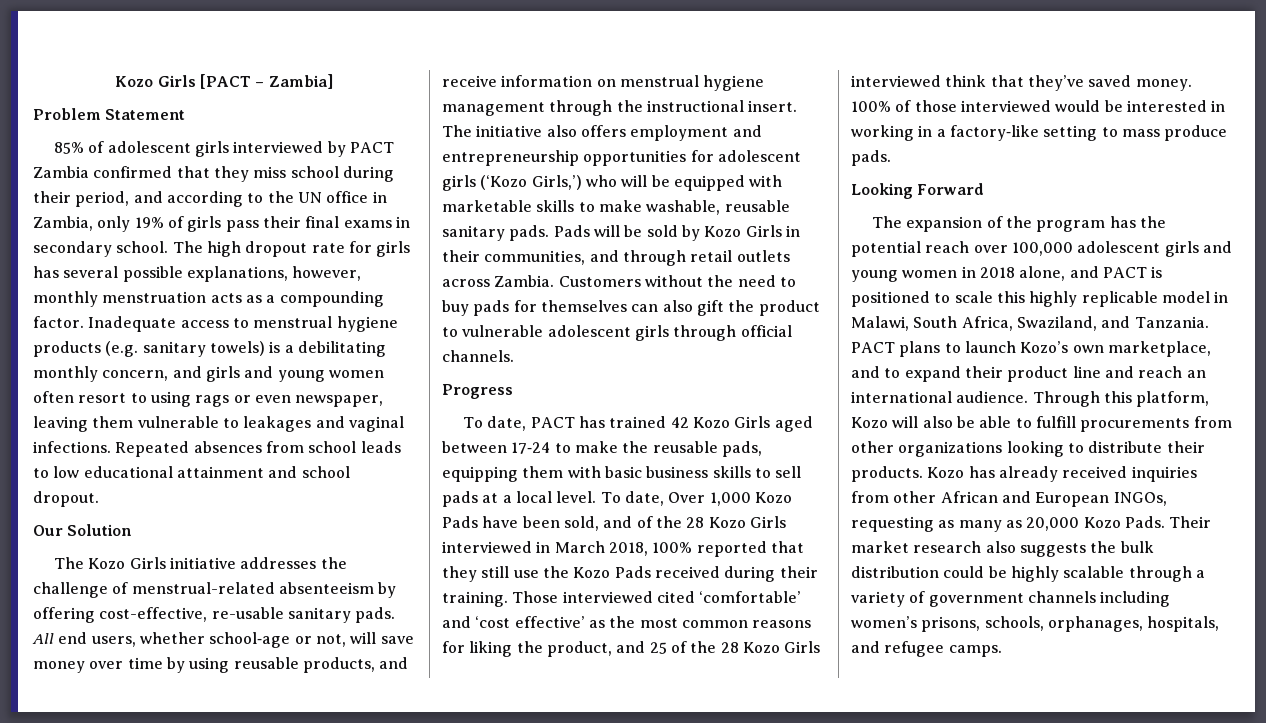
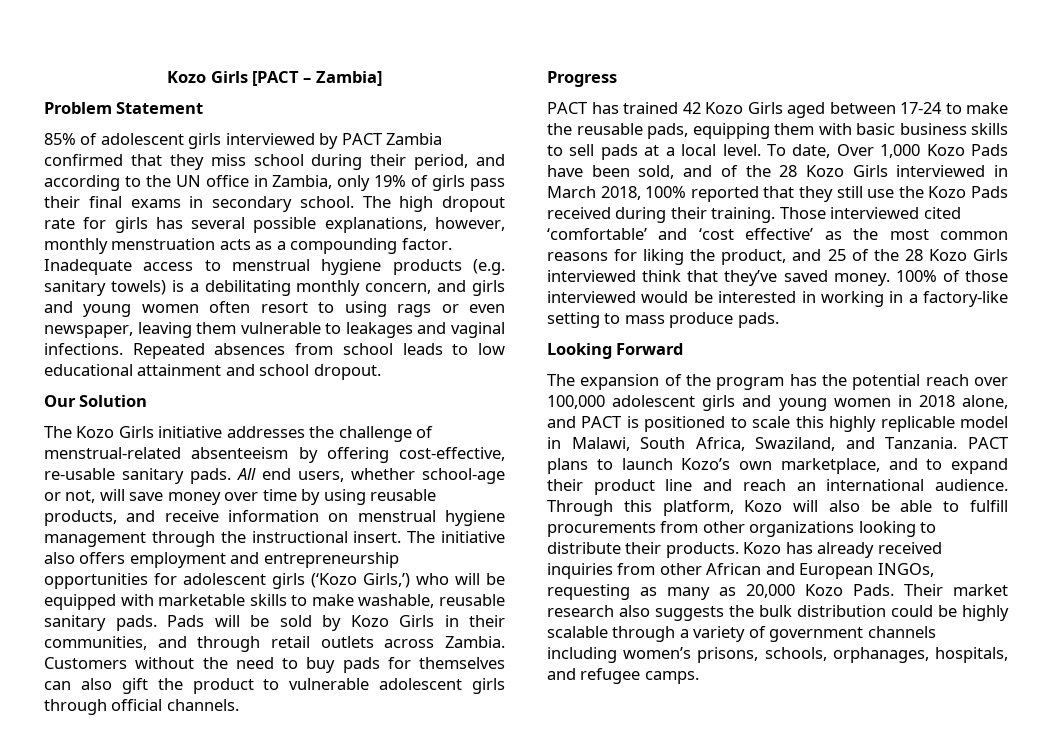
- To date, PACT has trained 42 Kozo Girls aged between 17‐24 to make the reusable pads, equipping them with basic business skills to sell pads at a local level.
+ PACT has trained 42 Kozo Girls aged between 17‐24 to make the reusable pads, equipping them with basic business skills to sell pads at a local level.

